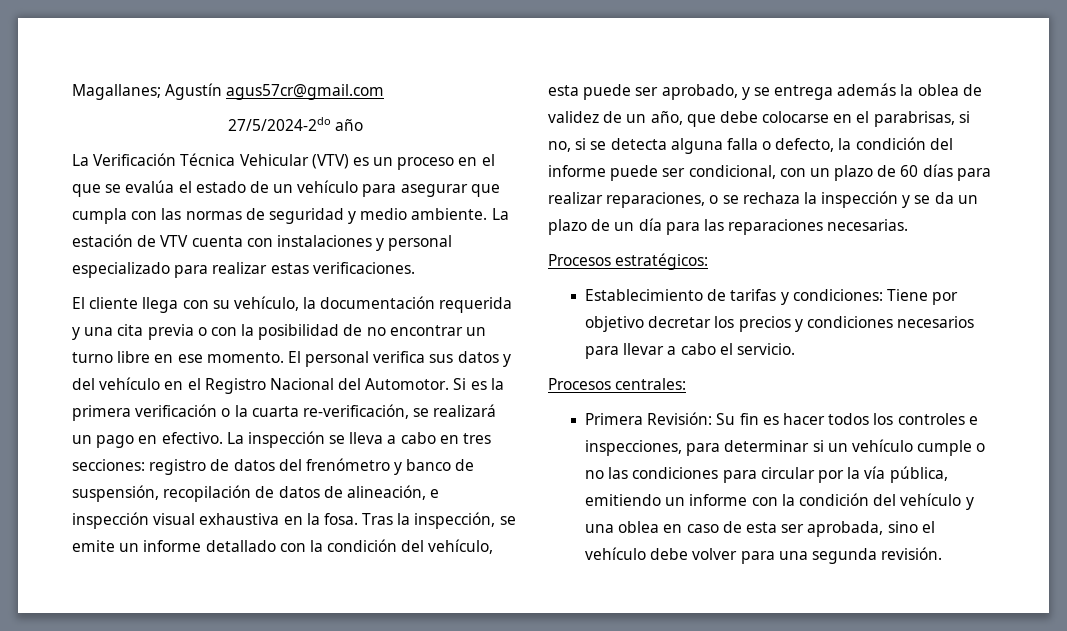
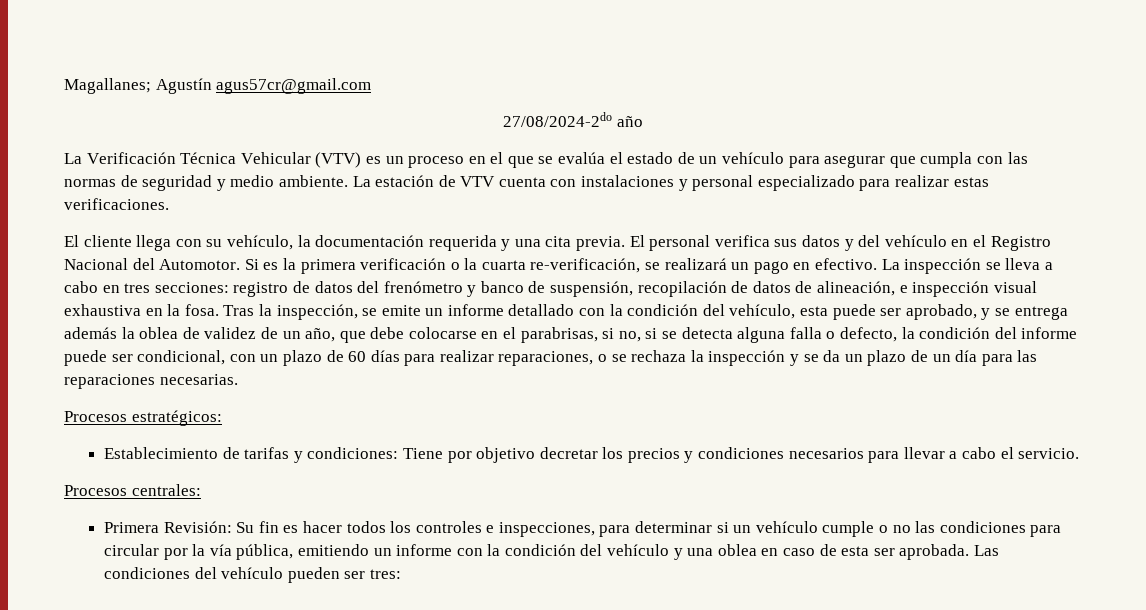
- 27/5/2024-2do año
+ 27/08/2024-2do año
- El cliente llega con su vehículo, la documentación requerida y una cita previa o con la posibilidad de no encontrar un turno libre en ese momento.
+ El cliente llega con su vehículo, la documentación requerida y una cita previa.
- Primera Revisión: Su fin es hacer todos los controles e inspecciones, para determinar si un vehículo cumple o no las condiciones para circular por la vía pública, emitiendo un informe con la condición del vehículo y una oblea en caso de esta ser aprobada, sino el vehículo debe volver para una segunda revisión.
+ Primera Revisión: Su fin es hacer todos los controles e inspecciones, para determinar si un vehículo cumple o no las condiciones para circular por la vía pública, emitiendo un informe con la condición del vehículo y una oblea en caso de esta ser aprobada. Las condiciones del vehículo pueden ser tres:

